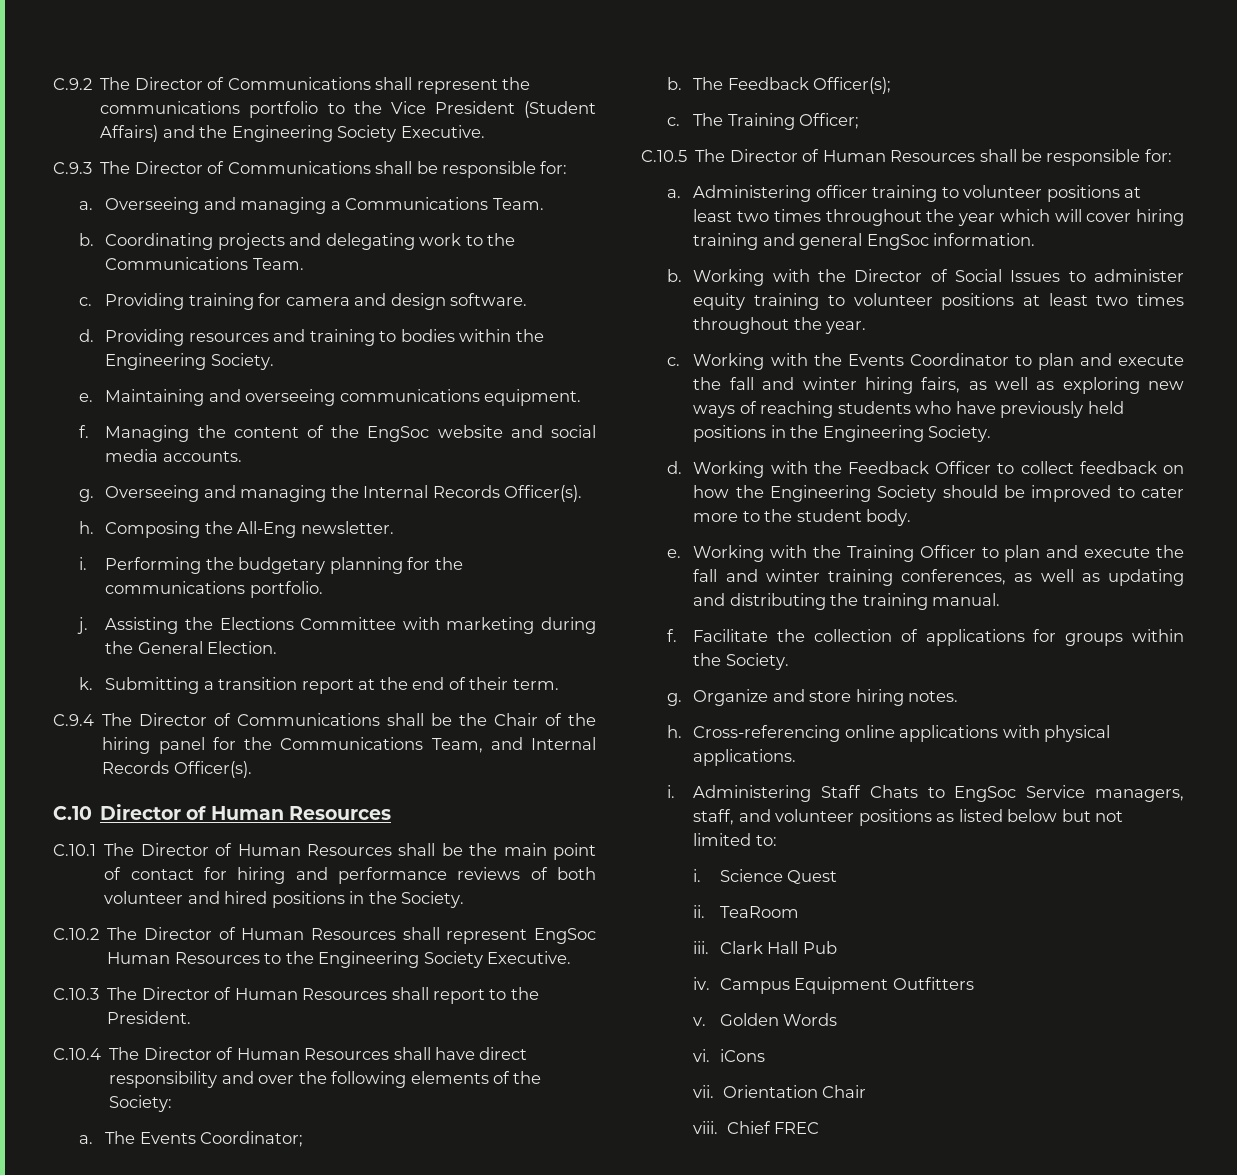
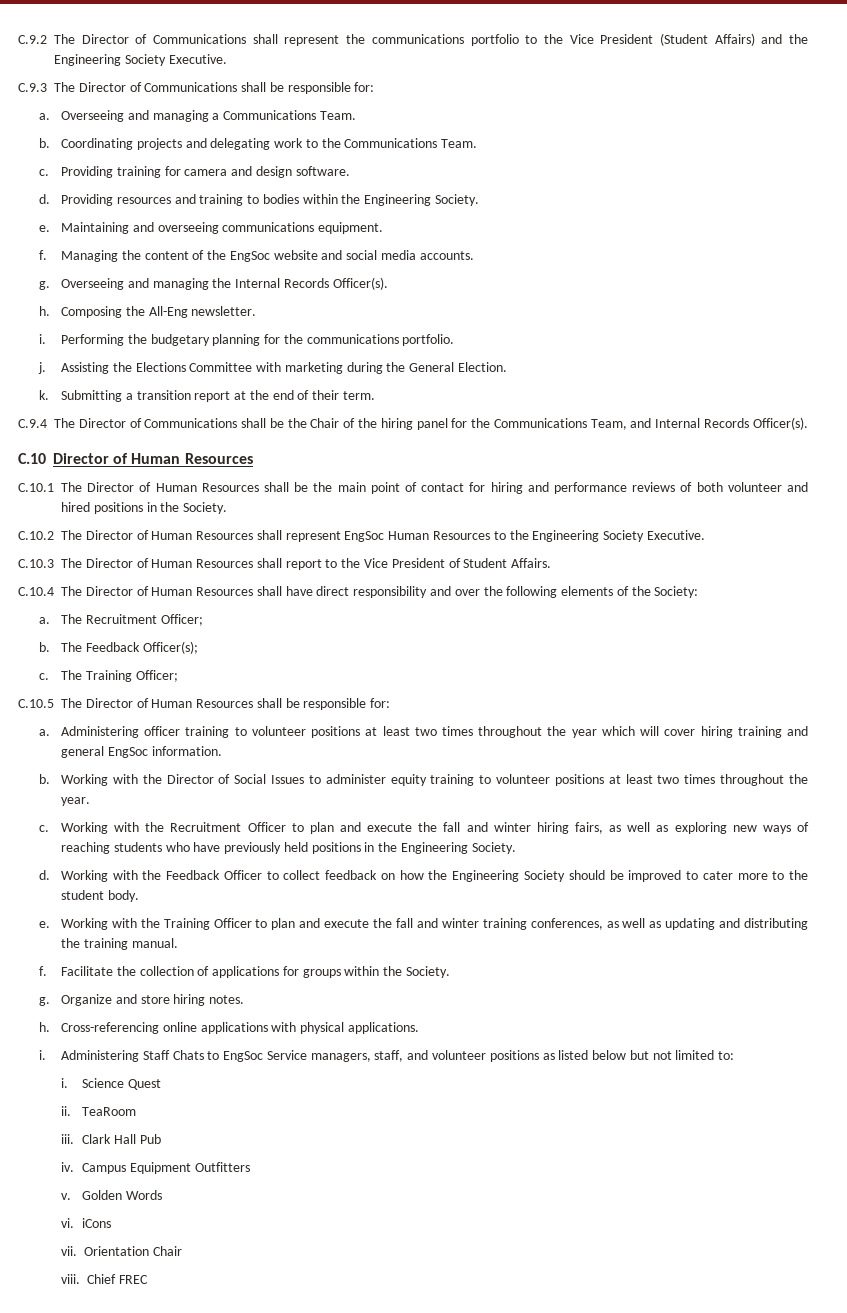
- C.10.3 The Director of Human Resources shall report to the President.
+ C.10.3 The Director of Human Resources shall report to the Vice President of Student Affairs.
- The Events Coordinator;
+ The Recruitment Officer;
- Working with the Events Coordinator to plan and execute the fall and winter hiring fairs, as well as exploring new ways of reaching students who have previously held positions in the Engineering Society.
+ Working with the Recruitment Officer to plan and execute the fall and winter hiring fairs, as well as exploring new ways of reaching students who have previously held positions in the Engineering Society.

